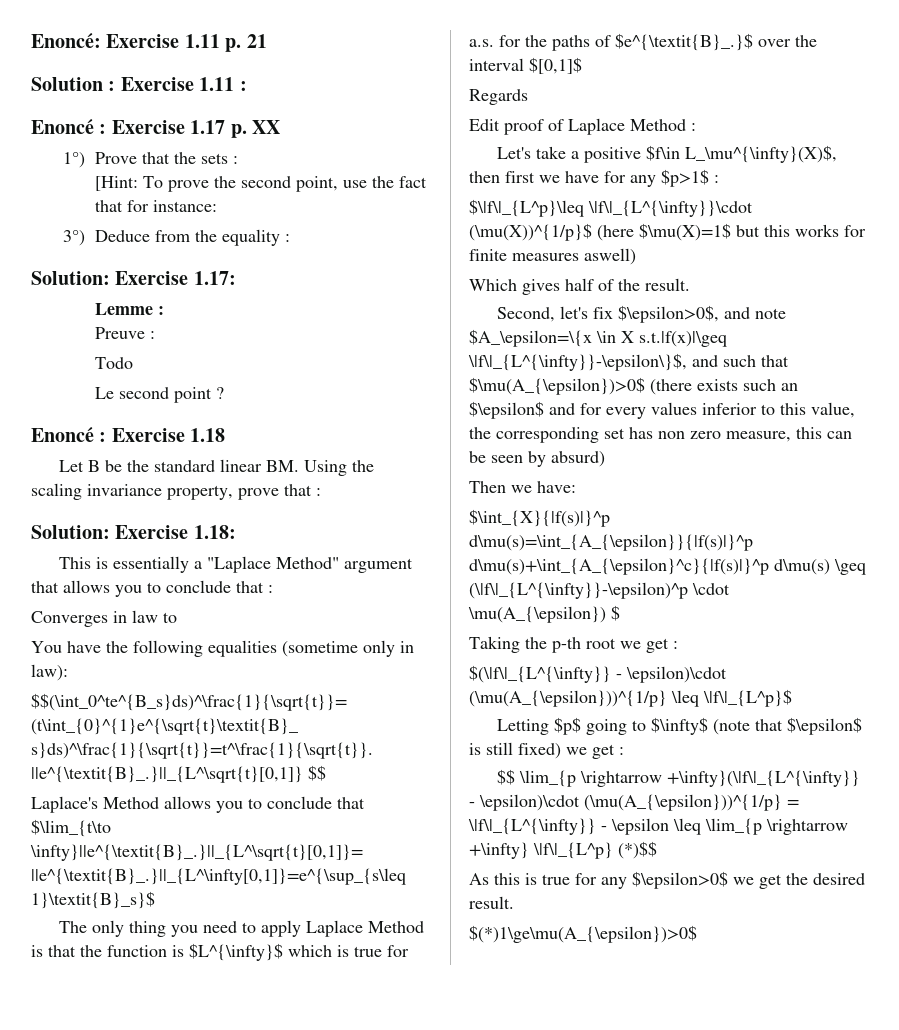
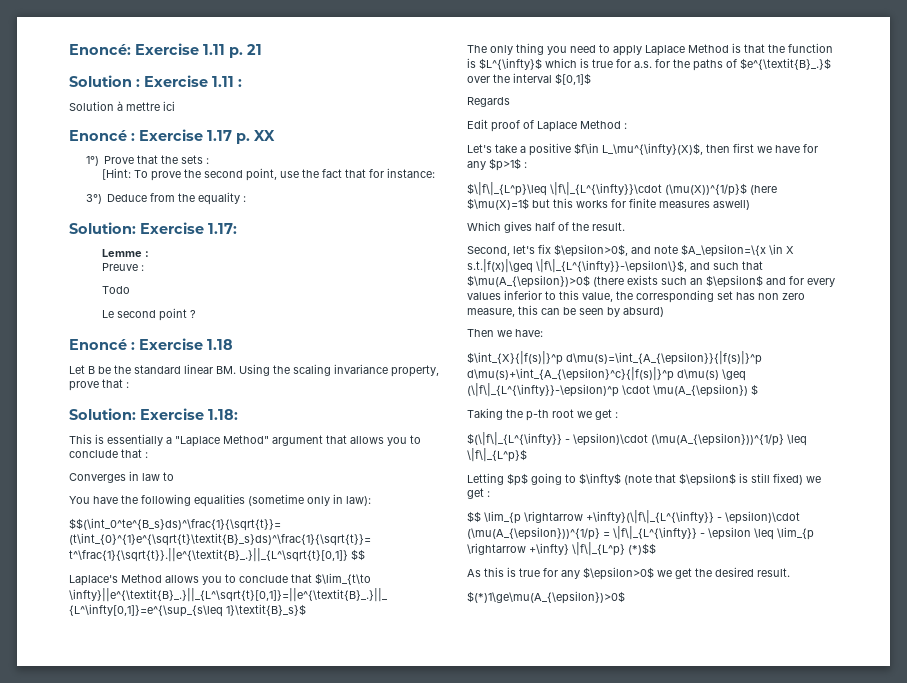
+ Solution à mettre ici

